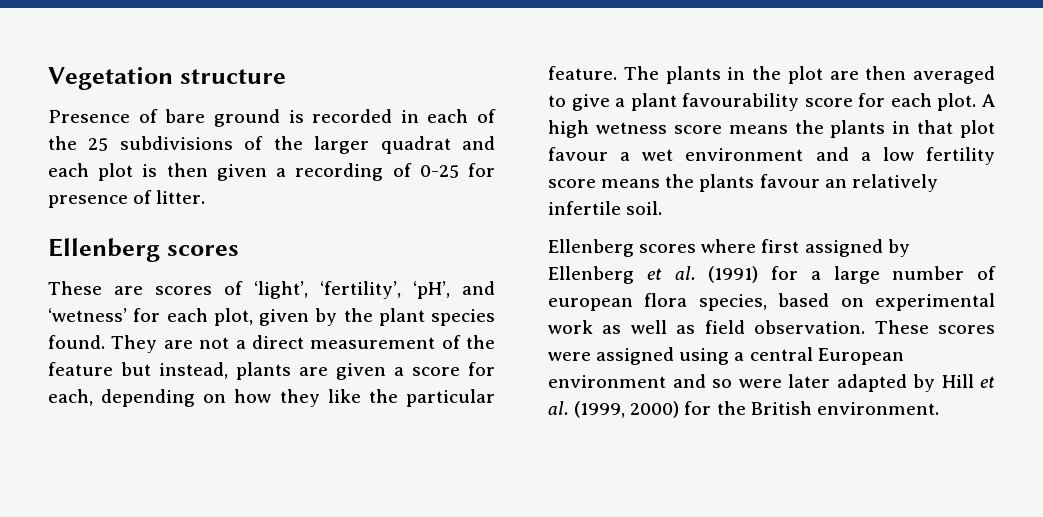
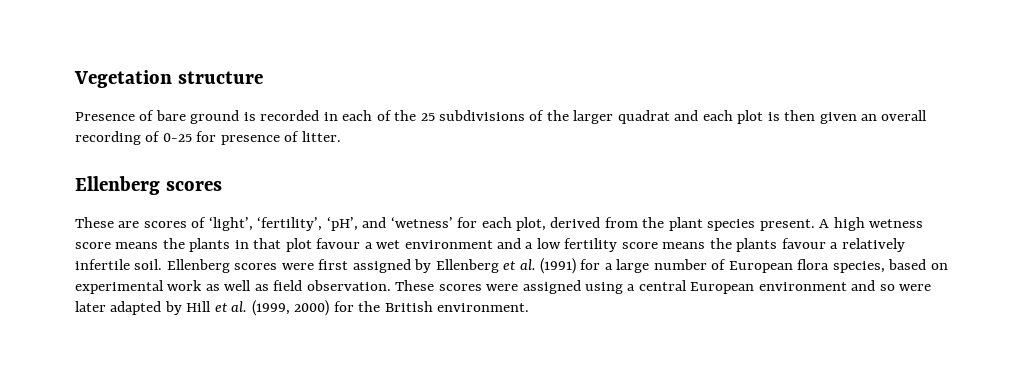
- Presence of bare ground is recorded in each of the 25 subdivisions of the larger quadrat and each plot is then given a recording of 0-25 for presence of litter.
+ Presence of bare ground is recorded in each of the 25 subdivisions of the larger quadrat and each plot is then given an overall recording of 0-25 for presence of litter.
- These are scores of ‘light’, ‘fertility’, ‘pH’, and ‘wetness’ for each plot, given by the plant species found. They are not a direct measurement of the feature but instead, plants are given a score for each, depending on how they like the particular feature. The plants in the plot are then averaged to give a plant favourability score for each plot.
+ These are scores of ‘light’, ‘fertility’, ‘pH’, and ‘wetness’ for each plot, derived from the plant species present.
- A high wetness score means the plants in that plot favour a wet environment and a low fertility score means the plants favour an relatively infertile soil.
- Ellenberg scores where first assigned by Ellenberg et al. (1991) for a large number of european flora species, based on experimental work as well as field observation.
+ A high wetness score means the plants in that plot favour a wet environment and a low fertility score means the plants favour a relatively infertile soil. Ellenberg scores were first assigned by Ellenberg et al. (1991) for a large number of European flora species, based on experimental work as well as field observation.

